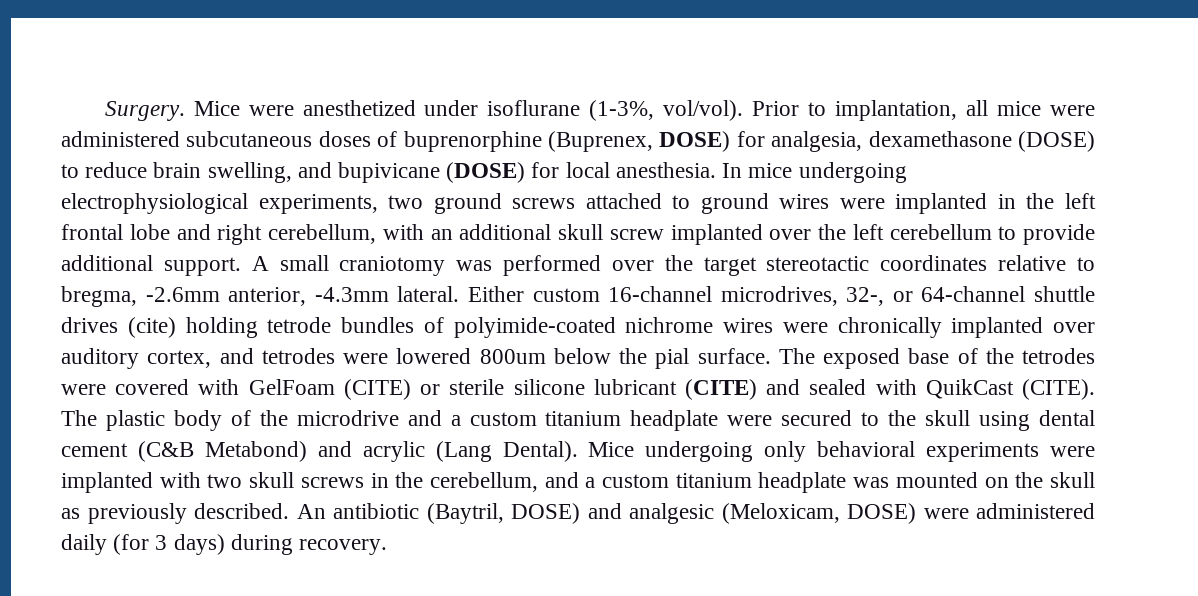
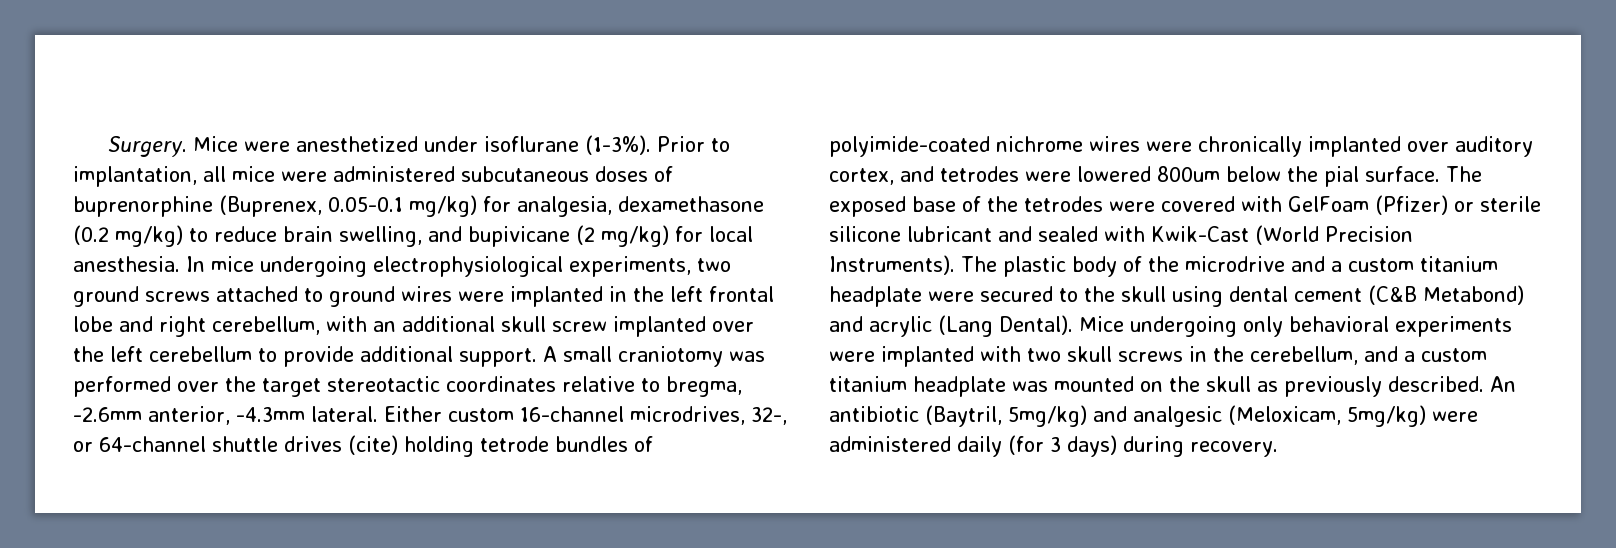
- Mice were anesthetized under isoflurane (1-3%, vol/vol).
+ Mice were anesthetized under isoflurane (1-3%).
- Prior to implantation, all mice were administered subcutaneous doses of buprenorphine (Buprenex, DOSE) for analgesia, dexamethasone (DOSE) to reduce brain swelling, and bupivicane (DOSE) for local anesthesia.
+ Prior to implantation, all mice were administered subcutaneous doses of buprenorphine (Buprenex, 0.05-0.1 mg/kg) for analgesia, dexamethasone (0.2 mg/kg) to reduce brain swelling, and bupivicane (2 mg/kg) for local anesthesia.
- The exposed base of the tetrodes were covered with GelFoam (CITE) or sterile silicone lubricant (CITE) and sealed with QuikCast (CITE).
+ The exposed base of the tetrodes were covered with GelFoam (Pfizer) or sterile silicone lubricant and sealed with Kwik-Cast (World Precision Instruments).
- An antibiotic (Baytril, DOSE) and analgesic (Meloxicam, DOSE) were administered daily (for 3 days) during recovery.
+ An antibiotic (Baytril, 5mg/kg) and analgesic (Meloxicam, 5mg/kg) were administered daily (for 3 days) during recovery.

